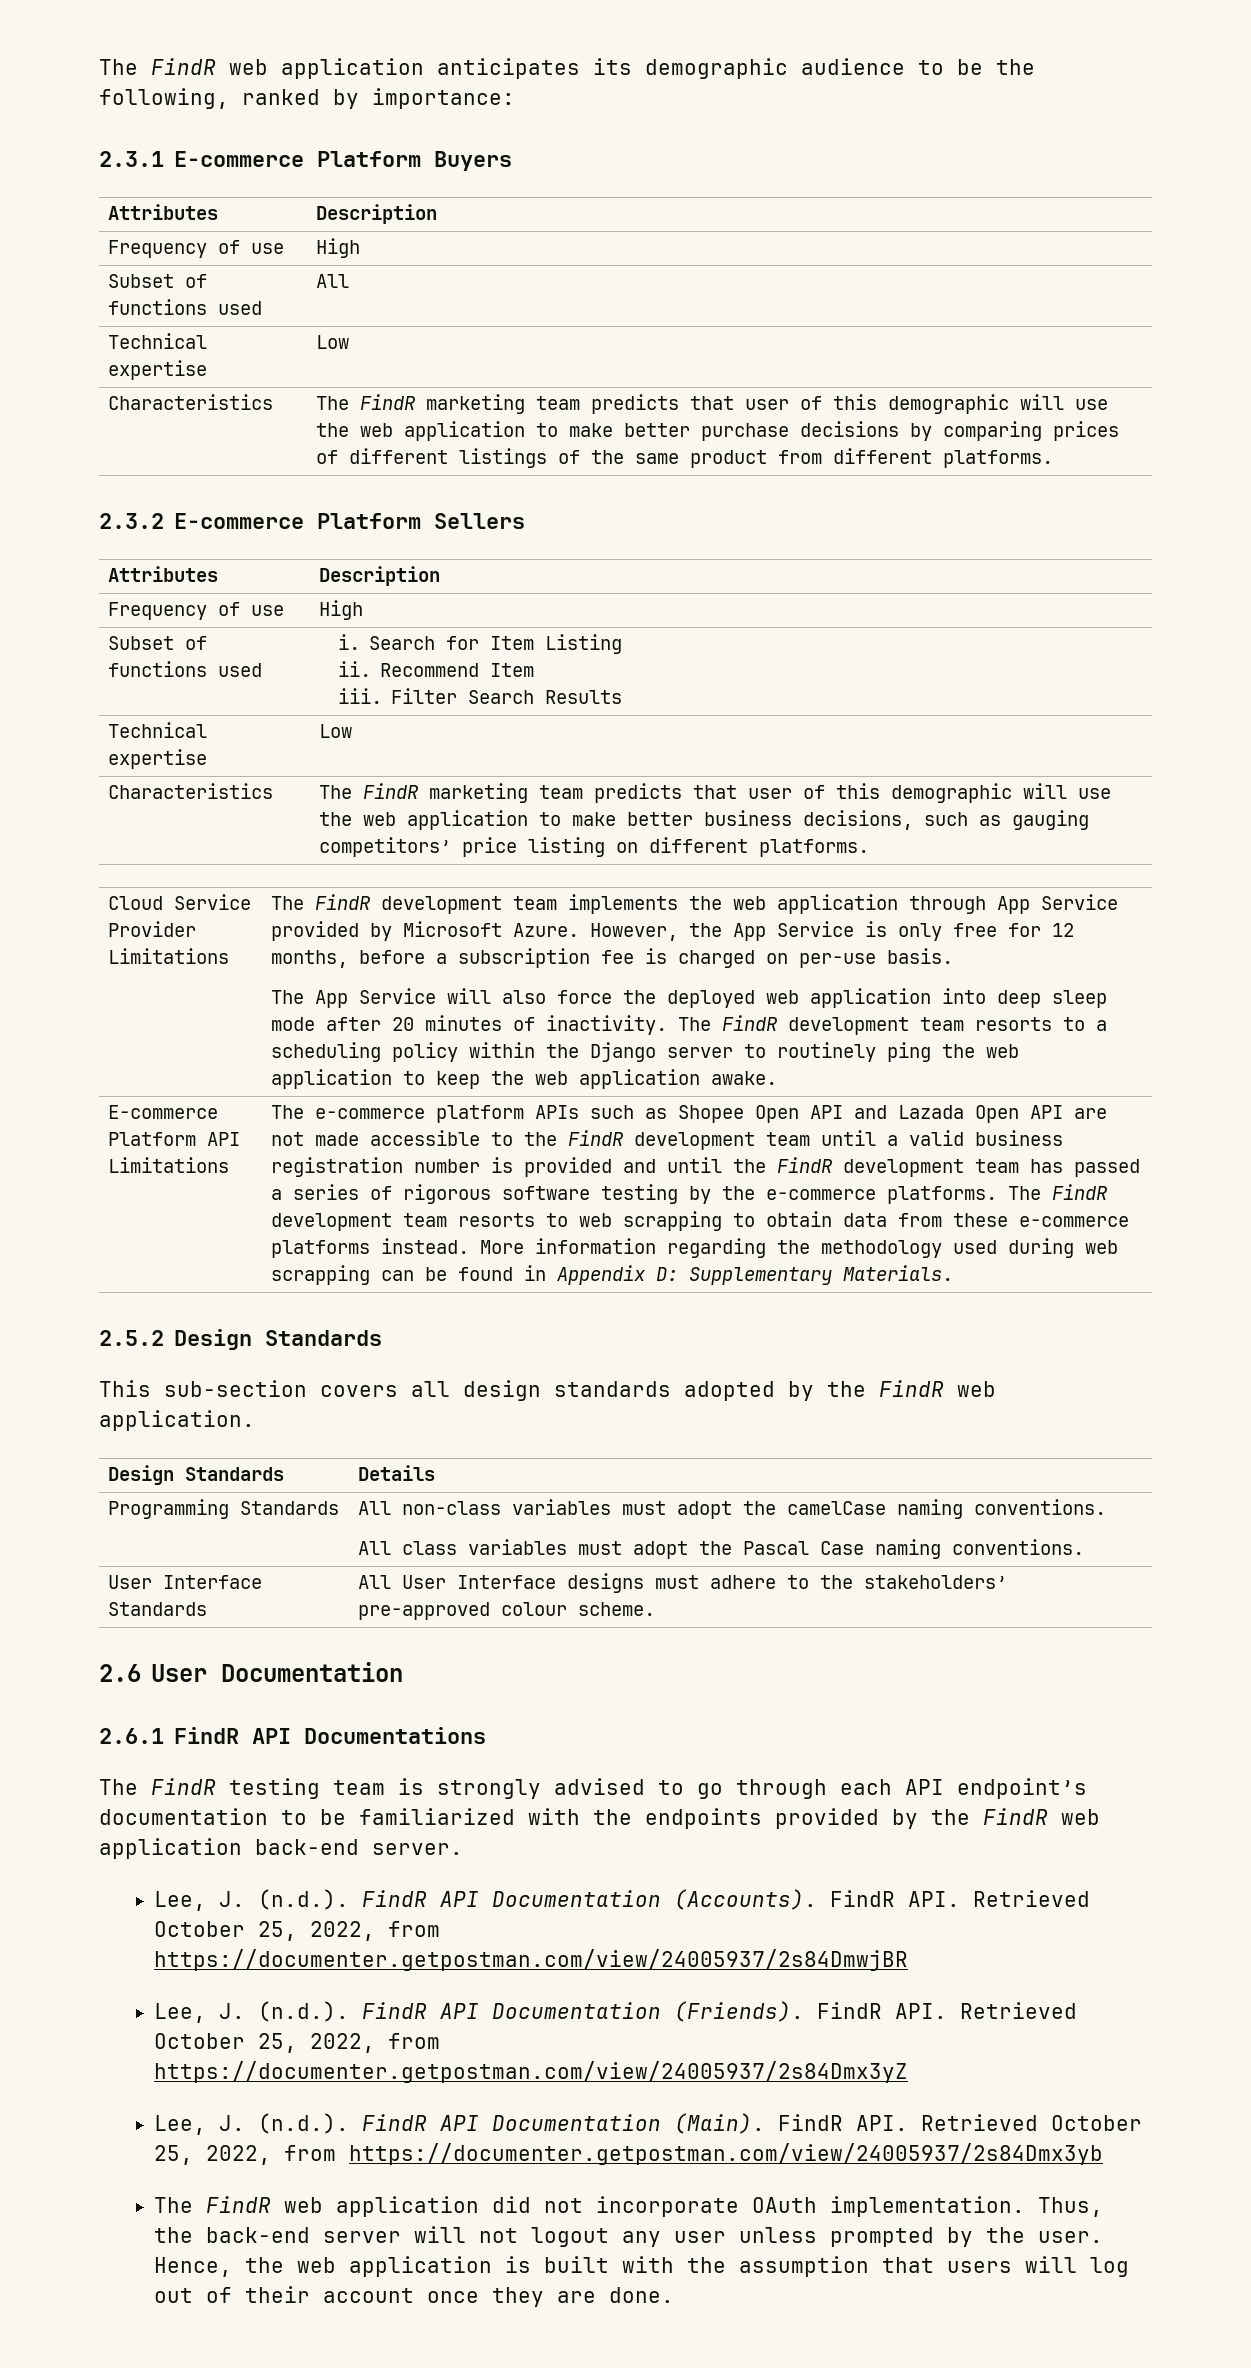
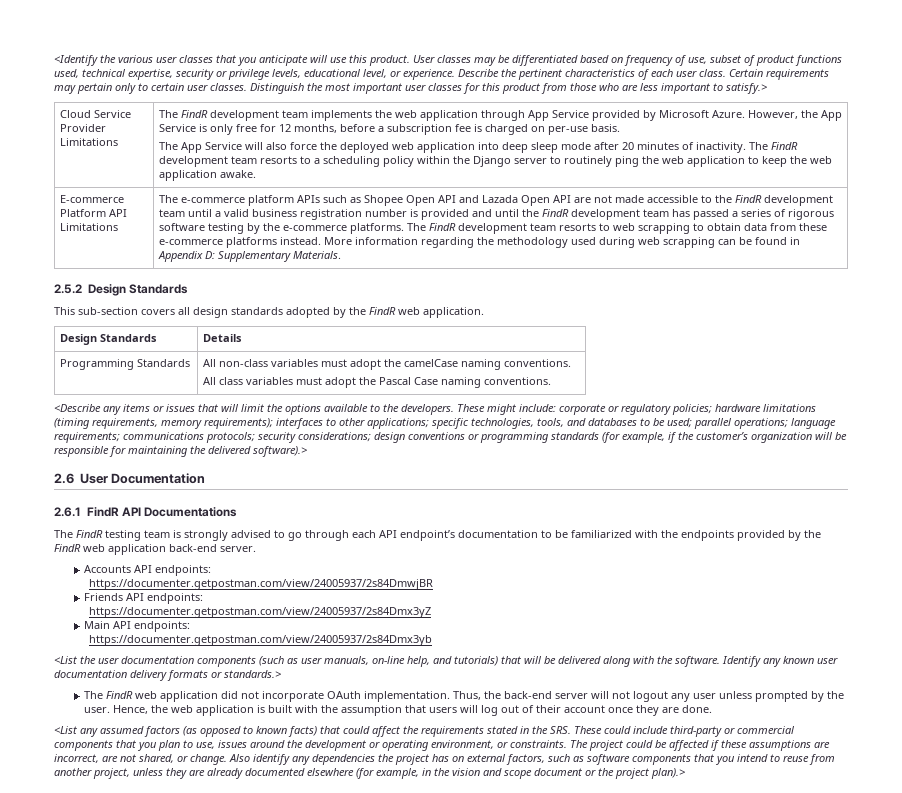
- The FindR web application anticipates its demographic audience to be the following, ranked by importance:
- 2.3.1 E-commerce Platform Buyers
- Attributes | Description
- Frequency of use | High
- Subset of functions used | All
- Technical expertise | Low
- Characteristics | The FindR marketing team predicts that user of this demographic will use the web application to make better purchase decisions by comparing prices of different listings of the same product from different platforms.
- 2.3.2 E-commerce Platform Sellers
- Attributes | Description
- Frequency of use | High
- Subset of functions used | i. Search for Item Listing
- ii. Recommend Item
- iii. Filter Search Results
- Technical expertise | Low
- Characteristics | The FindR marketing team predicts that user of this demographic will use the web application to make better business decisions, such as gauging competitors’ price listing on different platforms.
+ <Identify the various user classes that you anticipate will use this product. User classes may be differentiated based on frequency of use, subset of product functions used, technical expertise, security or privilege levels, educational level, or experience. Describe the pertinent characteristics of each user class. Certain requirements may pertain only to certain user classes. Distinguish the most important user classes for this product from those who are less important to satisfy.>
- User Interface Standards | All User Interface designs must adhere to the stakeholders’ pre-approved colour scheme.
+ <Describe any items or issues that will limit the options available to the developers. These might include: corporate or regulatory policies; hardware limitations (timing requirements, memory requirements); interfaces to other applications; specific technologies, tools, and databases to be used; parallel operations; language requirements; communications protocols; security considerations; design conventions or programming standards (for example, if the customer’s organization will be responsible for maintaining the delivered software).>
- Lee, J. (n.d.). FindR API Documentation (Accounts). FindR API. Retrieved October 25, 2022, from https://documenter.getpostman.com/view/24005937/2s84DmwjBR
- Lee, J. (n.d.). FindR API Documentation (Friends). FindR API. Retrieved October 25, 2022, from https://documenter.getpostman.com/view/24005937/2s84Dmx3yZ
- Lee, J. (n.d.). FindR API Documentation (Main). FindR API. Retrieved October 25, 2022, from https://documenter.getpostman.com/view/24005937/2s84Dmx3yb
+ Accounts API endpoints:
+ https://documenter.getpostman.com/view/24005937/2s84DmwjBR
+ Friends API endpoints:
+ https://documenter.getpostman.com/view/24005937/2s84Dmx3yZ
+ Main API endpoints:
+ https://documenter.getpostman.com/view/24005937/2s84Dmx3yb
+ <List the user documentation components (such as user manuals, on-line help, and tutorials) that will be delivered along with the software. Identify any known user documentation delivery formats or standards.>
+ <List any assumed factors (as opposed to known facts) that could affect the requirements stated in the SRS. These could include third-party or commercial components that you plan to use, issues around the development or operating environment, or constraints. The project could be affected if these assumptions are incorrect, are not shared, or change. Also identify any dependencies the project has on external factors, such as software components that you intend to reuse from another project, unless they are already documented elsewhere (for example, in the vision and scope document or the project plan).>

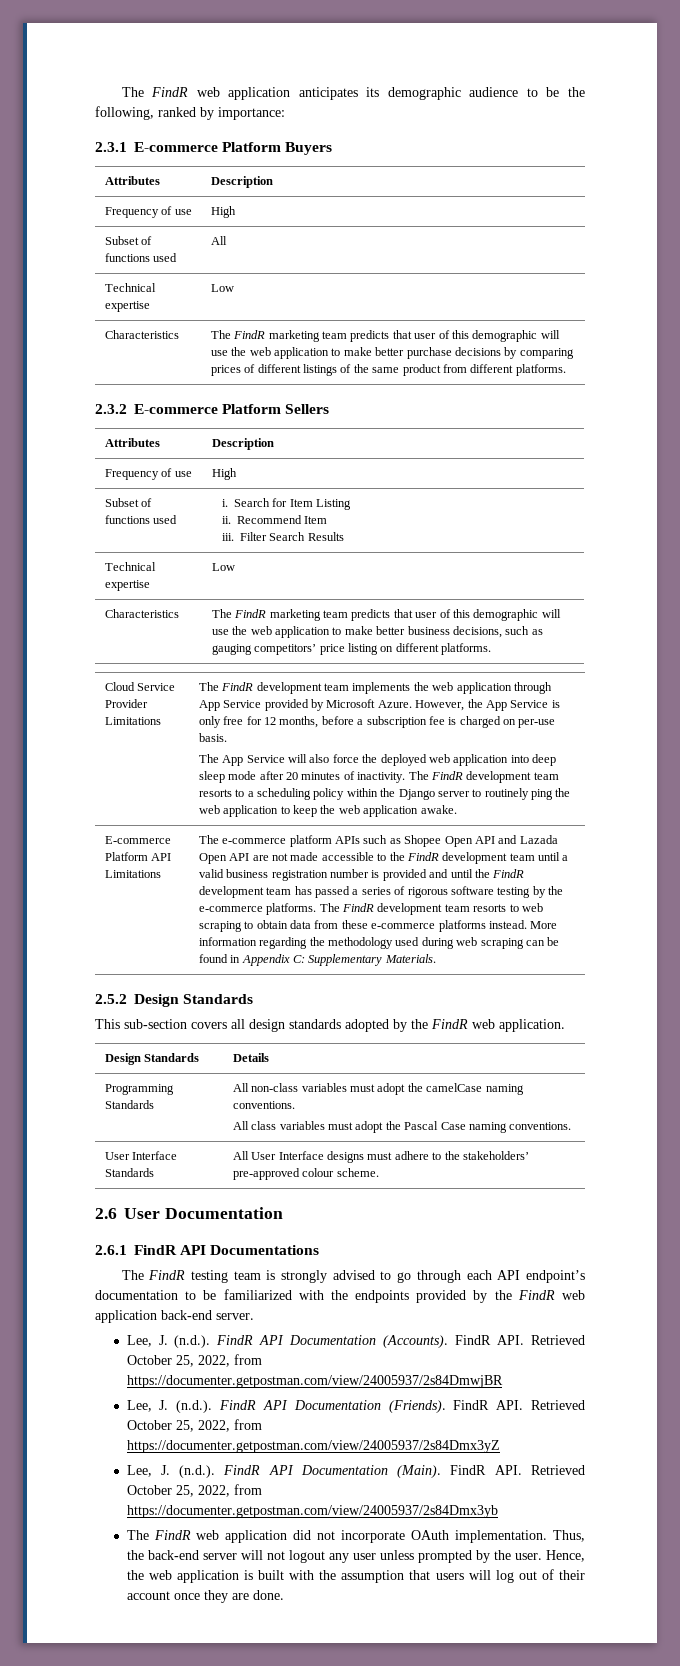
- <Identify the various user classes that you anticipate will use this product. User classes may be differentiated based on frequency of use, subset of product functions used, technical expertise, security or privilege levels, educational level, or experience. Describe the pertinent characteristics of each user class. Certain requirements may pertain only to certain user classes. Distinguish the most important user classes for this product from those who are less important to satisfy.>
+ The FindR web application anticipates its demographic audience to be the following, ranked by importance:
+ 2.3.1 E-commerce Platform Buyers
+ Attributes | Description
+ Frequency of use | High
+ Subset of functions used | All
+ Technical expertise | Low
+ Characteristics | The FindR marketing team predicts that user of this demographic will use the web application to make better purchase decisions by comparing prices of different listings of the same product from different platforms.
+ 2.3.2 E-commerce Platform Sellers
+ Attributes | Description
+ Frequency of use | High
+ Subset of functions used | i. Search for Item Listing
+ ii. Recommend Item
+ iii. Filter Search Results
+ Technical expertise | Low
+ Characteristics | The FindR marketing team predicts that user of this demographic will use the web application to make better business decisions, such as gauging competitors’ price listing on different platforms.
- The FindR development team resorts to web scrapping to obtain data from these e-commerce platforms instead.
+ The FindR development team resorts to web scraping to obtain data from these e-commerce platforms instead.
- More information regarding the methodology used during web scrapping can be found in Appendix D: Supplementary Materials.
+ More information regarding the methodology used during web scraping can be found in Appendix C: Supplementary Materials.
- <Describe any items or issues that will limit the options available to the developers. These might include: corporate or regulatory policies; hardware limitations (timing requirements, memory requirements); interfaces to other applications; specific technologies, tools, and databases to be used; parallel operations; language requirements; communications protocols; security considerations; design conventions or programming standards (for example, if the customer’s organization will be responsible for maintaining the delivered software).>
+ User Interface Standards | All User Interface designs must adhere to the stakeholders’ pre-approved colour scheme.
- Accounts API endpoints:
- https://documenter.getpostman.com/view/24005937/2s84DmwjBR
- Friends API endpoints:
- https://documenter.getpostman.com/view/24005937/2s84Dmx3yZ
- Main API endpoints:
- https://documenter.getpostman.com/view/24005937/2s84Dmx3yb
- <List the user documentation components (such as user manuals, on-line help, and tutorials) that will be delivered along with the software. Identify any known user documentation delivery formats or standards.>
+ Lee, J. (n.d.). FindR API Documentation (Accounts). FindR API. Retrieved October 25, 2022, from https://documenter.getpostman.com/view/24005937/2s84DmwjBR
+ Lee, J. (n.d.). FindR API Documentation (Friends). FindR API. Retrieved October 25, 2022, from https://documenter.getpostman.com/view/24005937/2s84Dmx3yZ
+ Lee, J. (n.d.). FindR API Documentation (Main). FindR API. Retrieved October 25, 2022, from https://documenter.getpostman.com/view/24005937/2s84Dmx3yb
- <List any assumed factors (as opposed to known facts) that could affect the requirements stated in the SRS. These could include third-party or commercial components that you plan to use, issues around the development or operating environment, or constraints. The project could be affected if these assumptions are incorrect, are not shared, or change. Also identify any dependencies the project has on external factors, such as software components that you intend to reuse from another project, unless they are already documented elsewhere (for example, in the vision and scope document or the project plan).>

